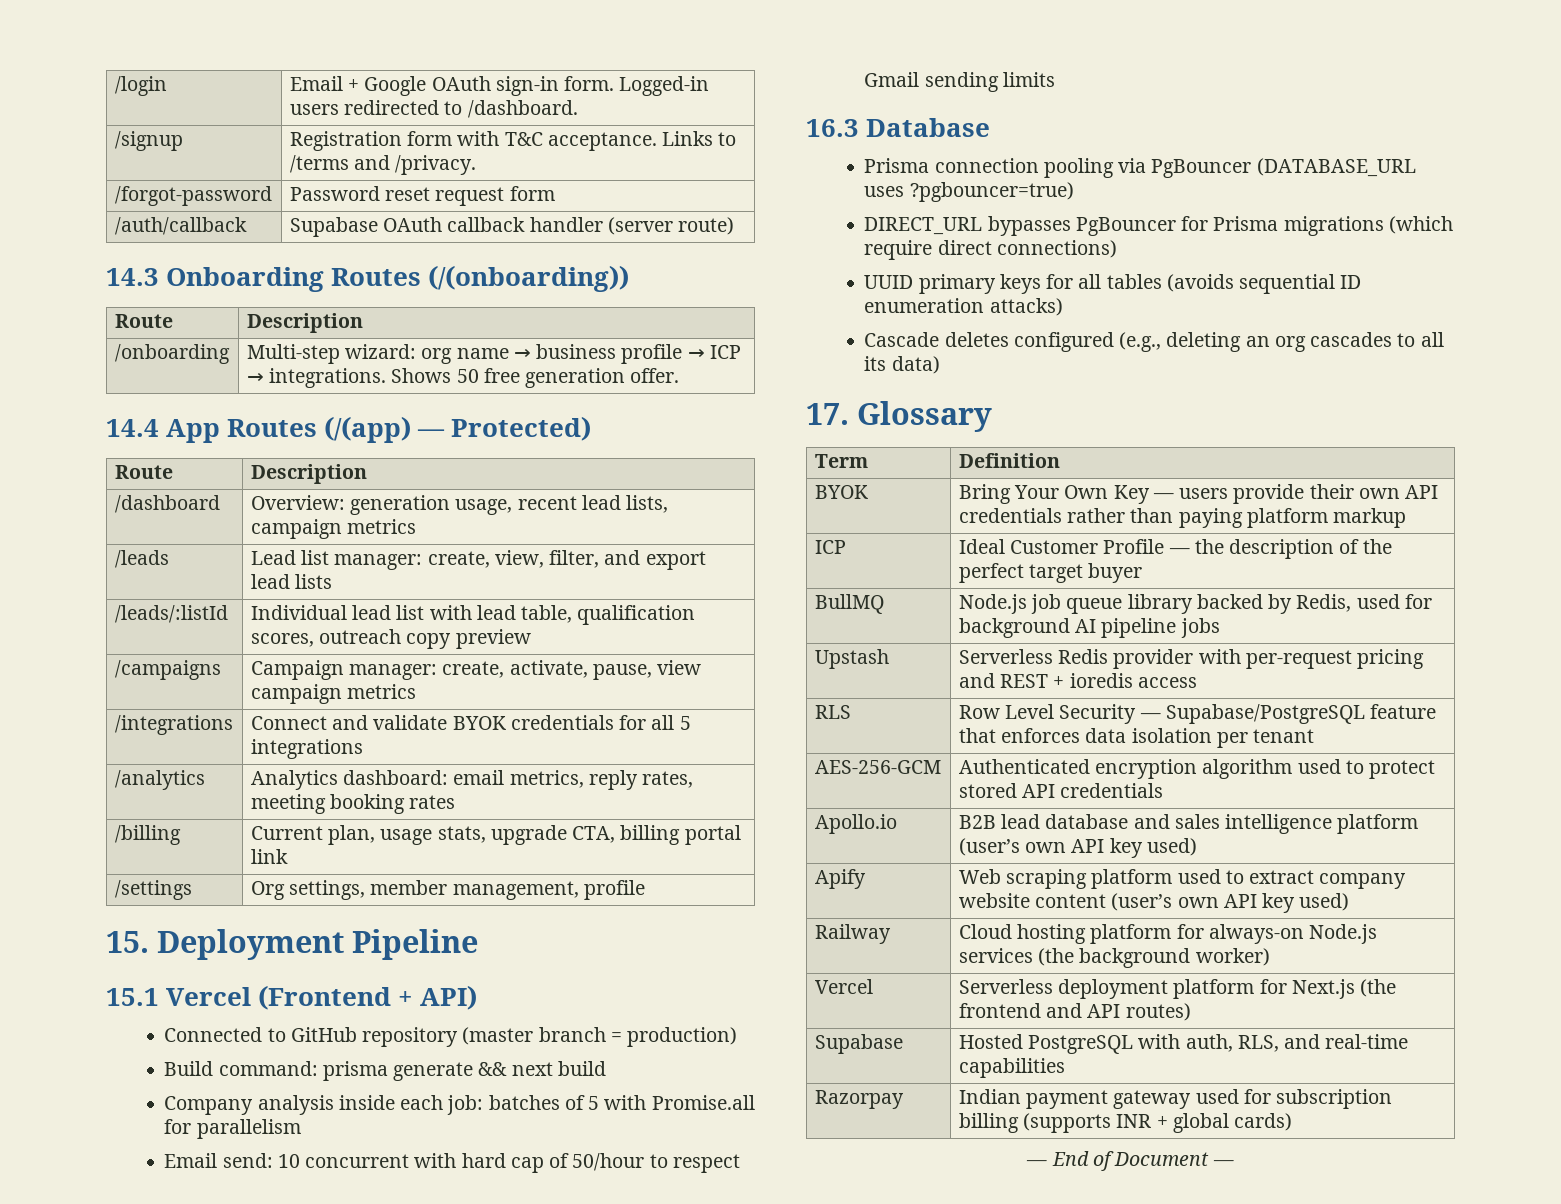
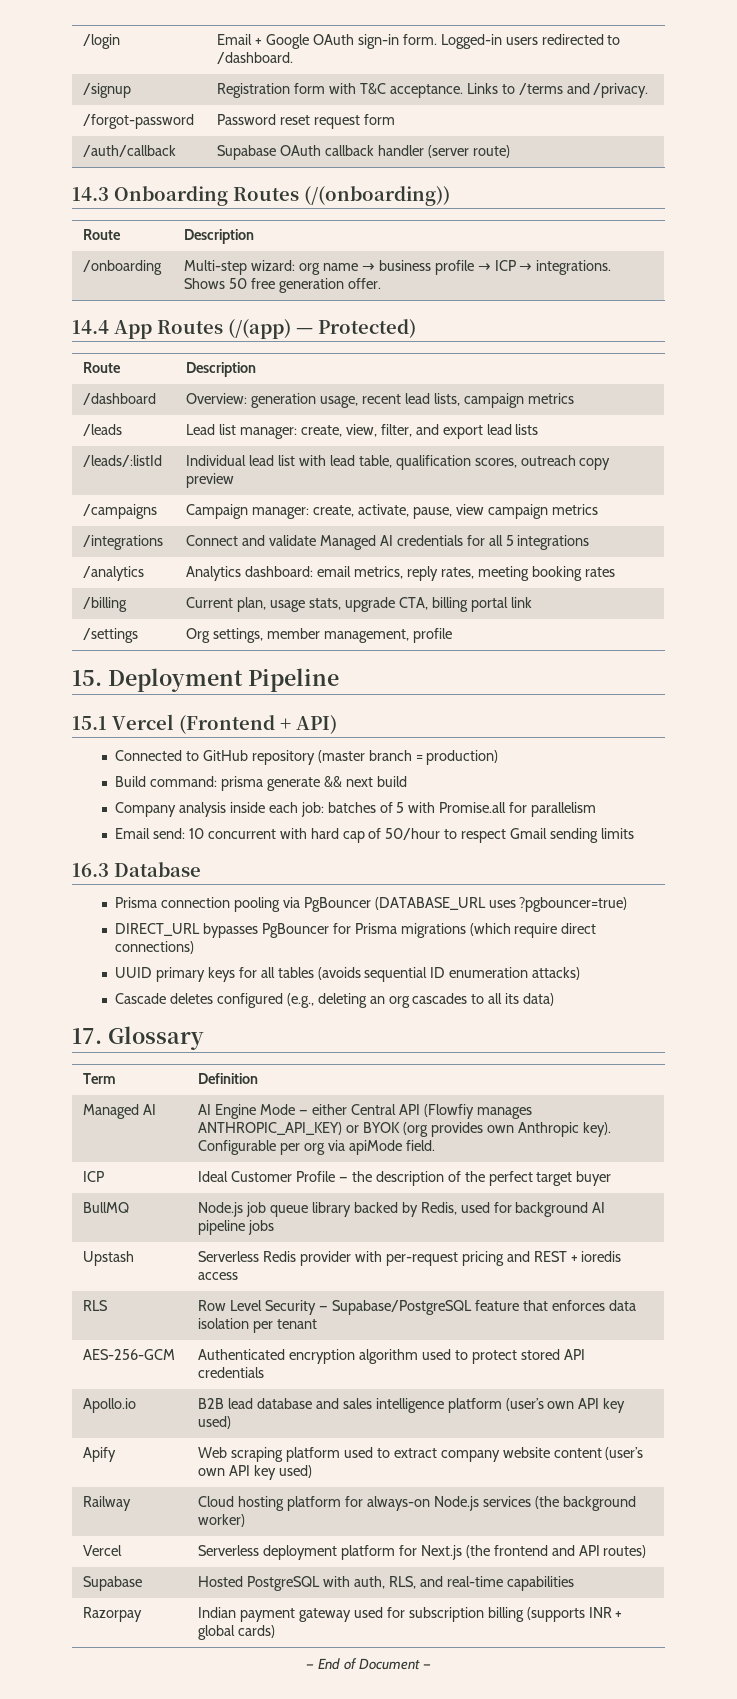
- /integrations | Connect and validate BYOK credentials for all 5 integrations
+ /integrations | Connect and validate Managed AI credentials for all 5 integrations
- BYOK | Bring Your Own Key — users provide their own API credentials rather than paying platform markup
+ Managed AI | AI Engine Mode — either Central API (Flowfiy manages ANTHROPIC_API_KEY) or BYOK (org provides own Anthropic key). Configurable per org via apiMode field.

